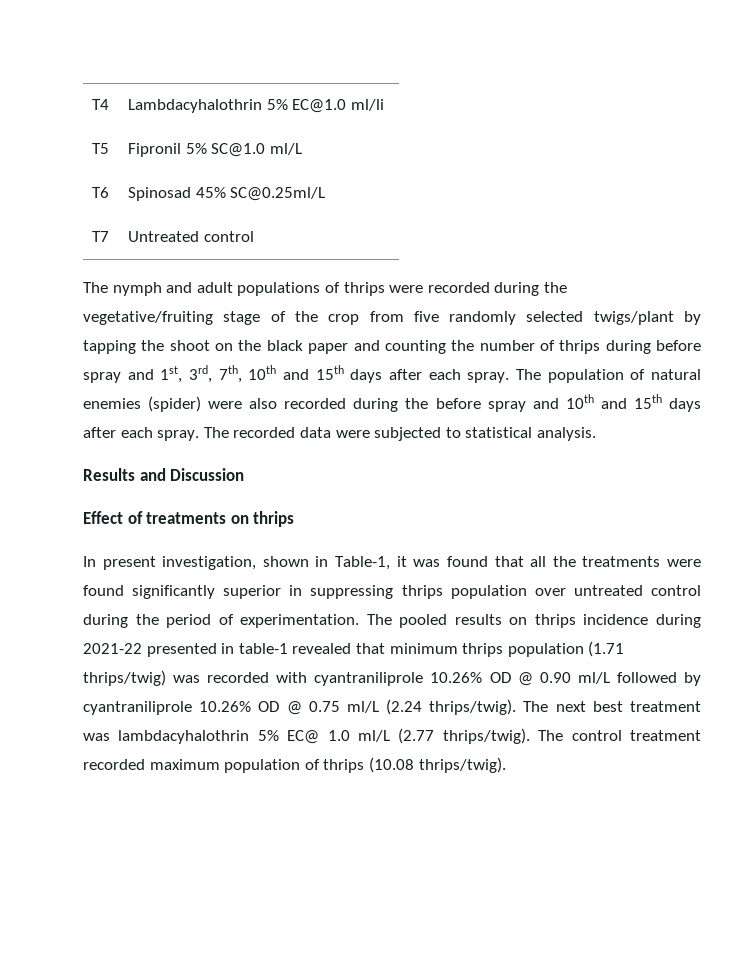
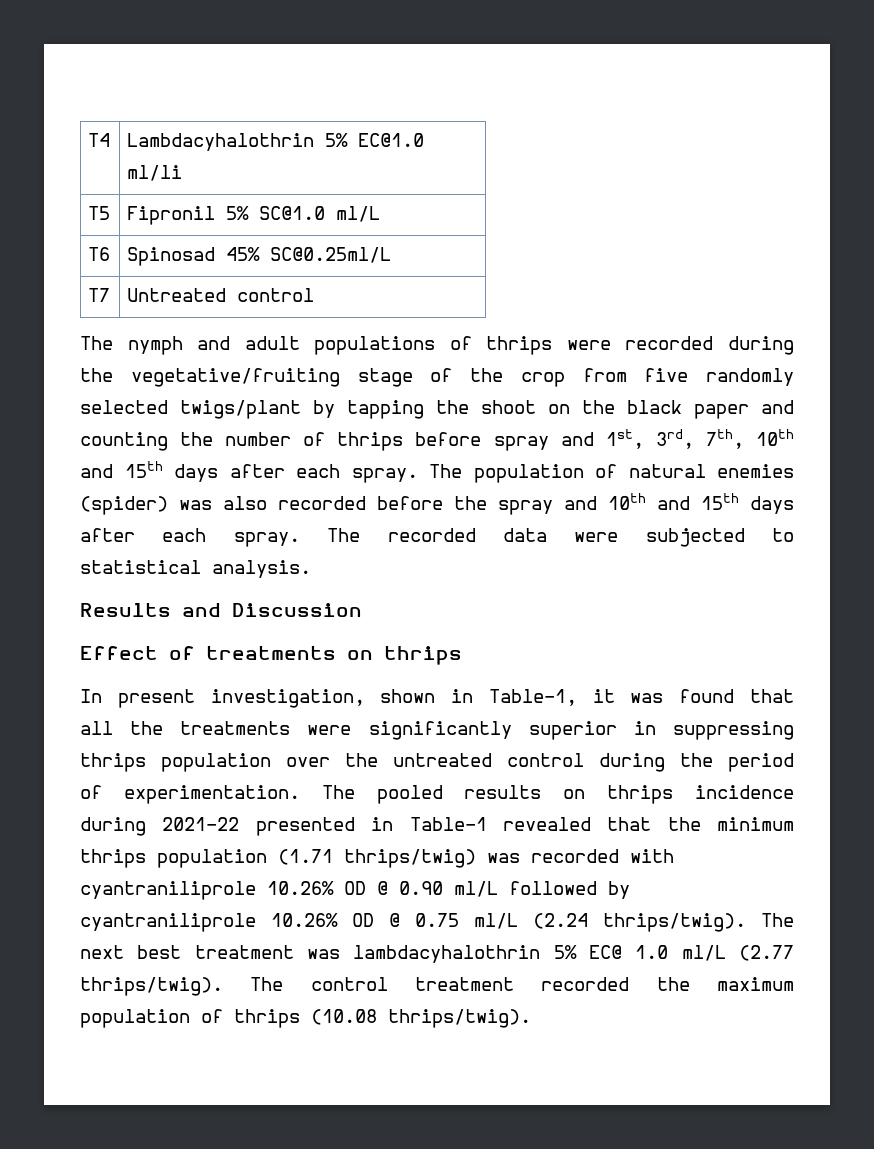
- The nymph and adult populations of thrips were recorded during the vegetative/fruiting stage of the crop from five randomly selected twigs/plant by tapping the shoot on the black paper and counting the number of thrips during before spray and 1st, 3rd, 7th, 10th and 15th days after each spray.
+ The nymph and adult populations of thrips were recorded during the vegetative/fruiting stage of the crop from five randomly selected twigs/plant by tapping the shoot on the black paper and counting the number of thrips before spray and 1st, 3rd, 7th, 10th and 15th days after each spray.
- The population of natural enemies (spider) were also recorded during the before spray and 10th and 15th days after each spray.
+ The population of natural enemies (spider) was also recorded before the spray and 10th and 15th days after each spray.
- In present investigation, shown in Table-1, it was found that all the treatments were found significantly superior in suppressing thrips population over untreated control during the period of experimentation.
+ In present investigation, shown in Table-1, it was found that all the treatments were significantly superior in suppressing thrips population over the untreated control during the period of experimentation.
- The pooled results on thrips incidence during 2021-22 presented in table-1 revealed that minimum thrips population (1.71 thrips/twig) was recorded with cyantraniliprole 10.26% OD @ 0.90 ml/L followed by cyantraniliprole 10.26% OD @ 0.75 ml/L (2.24 thrips/twig).
+ The pooled results on thrips incidence during 2021-22 presented in Table-1 revealed that the minimum thrips population (1.71 thrips/twig) was recorded with cyantraniliprole 10.26% OD @ 0.90 ml/L followed by cyantraniliprole 10.26% OD @ 0.75 ml/L (2.24 thrips/twig).
- The control treatment recorded maximum population of thrips (10.08 thrips/twig).
+ The control treatment recorded the maximum population of thrips (10.08 thrips/twig).

